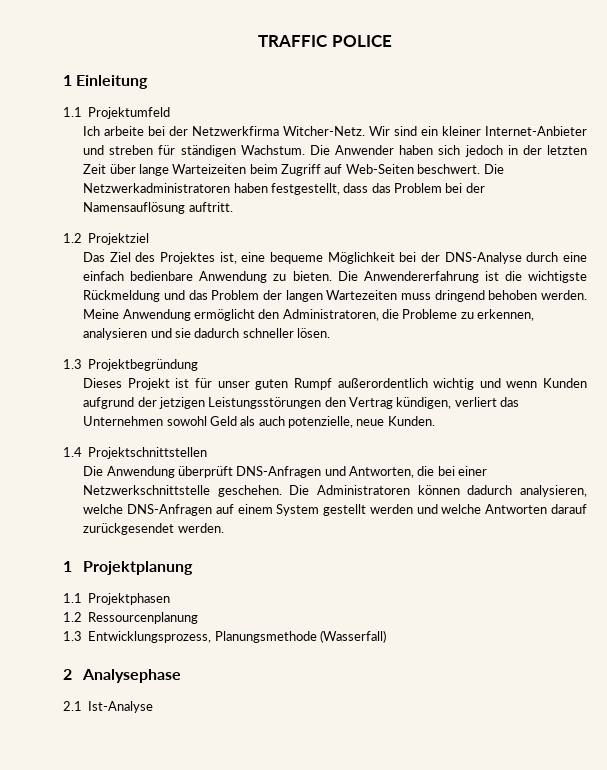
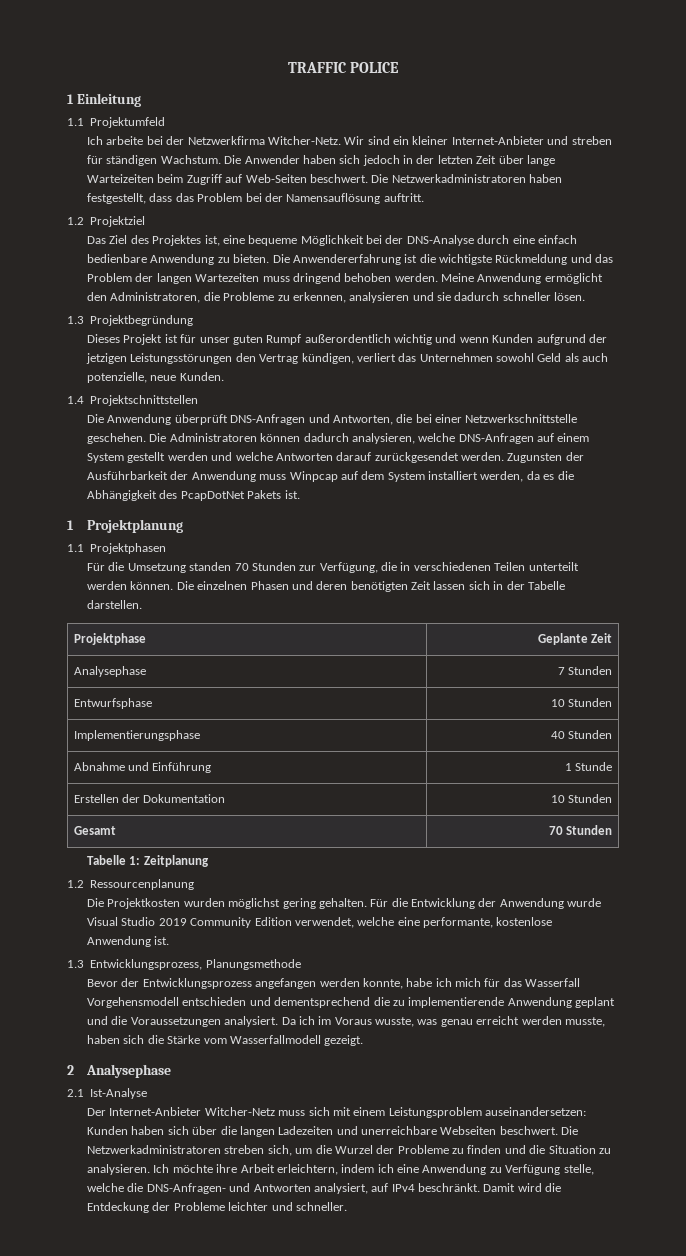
- Die Administratoren können dadurch analysieren, welche DNS-Anfragen auf einem System gestellt werden und welche Antworten darauf zurückgesendet werden.
+ Die Administratoren können dadurch analysieren, welche DNS-Anfragen auf einem System gestellt werden und welche Antworten darauf zurückgesendet werden. Zugunsten der Ausführbarkeit der Anwendung muss Winpcap auf dem System installiert werden, da es die Abhängigkeit des PcapDotNet Pakets ist.
  1 Projektplanung
  1.1 Projektphasen
+ Für die Umsetzung standen 70 Stunden zur Verfügung, die in verschiedenen Teilen unterteilt werden können. Die einzelnen Phasen und deren benötigten Zeit lassen sich in der Tabelle darstellen.
+ Projektphase | Geplante Zeit
+ Analysephase | 7 Stunden
+ Entwurfsphase | 10 Stunden
+ Implementierungsphase | 40 Stunden
+ Abnahme und Einführung | 1 Stunde
+ Erstellen der Dokumentation | 10 Stunden
+ Gesamt | 70 Stunden
+ Tabelle 1: Zeitplanung
  1.2 Ressourcenplanung
- 1.3 Entwicklungsprozess, Planungsmethode (Wasserfall)
+ Die Projektkosten wurden möglichst gering gehalten. Für die Entwicklung der Anwendung wurde Visual Studio 2019 Community Edition verwendet, welche eine performante, kostenlose Anwendung ist.
+ 1.3 Entwicklungsprozess, Planungsmethode
+ Bevor der Entwicklungsprozess angefangen werden konnte, habe ich mich für das Wasserfall Vorgehensmodell entschieden und dementsprechend die zu implementierende Anwendung geplant und die Voraussetzungen analysiert. Da ich im Voraus wusste, was genau erreicht werden musste, haben sich die Stärke vom Wasserfallmodell gezeigt.
  2 Analysephase
  2.1 Ist-Analyse
+ Der Internet-Anbieter Witcher-Netz muss sich mit einem Leistungsproblem auseinandersetzen: Kunden haben sich über die langen Ladezeiten und unerreichbare Webseiten beschwert. Die Netzwerkadministratoren streben sich, um die Wurzel der Probleme zu finden und die Situation zu analysieren. Ich möchte ihre Arbeit erleichtern, indem ich eine Anwendung zu Verfügung stelle, welche die DNS-Anfragen- und Antworten analysiert, auf IPv4 beschränkt. Damit wird die Entdeckung der Probleme leichter und schneller.

